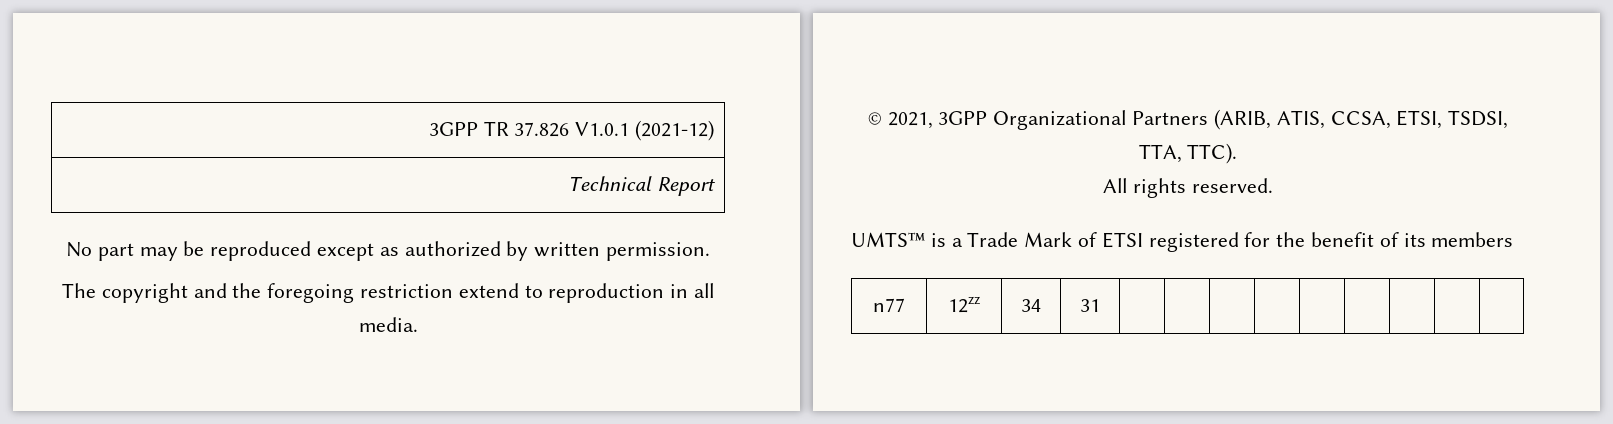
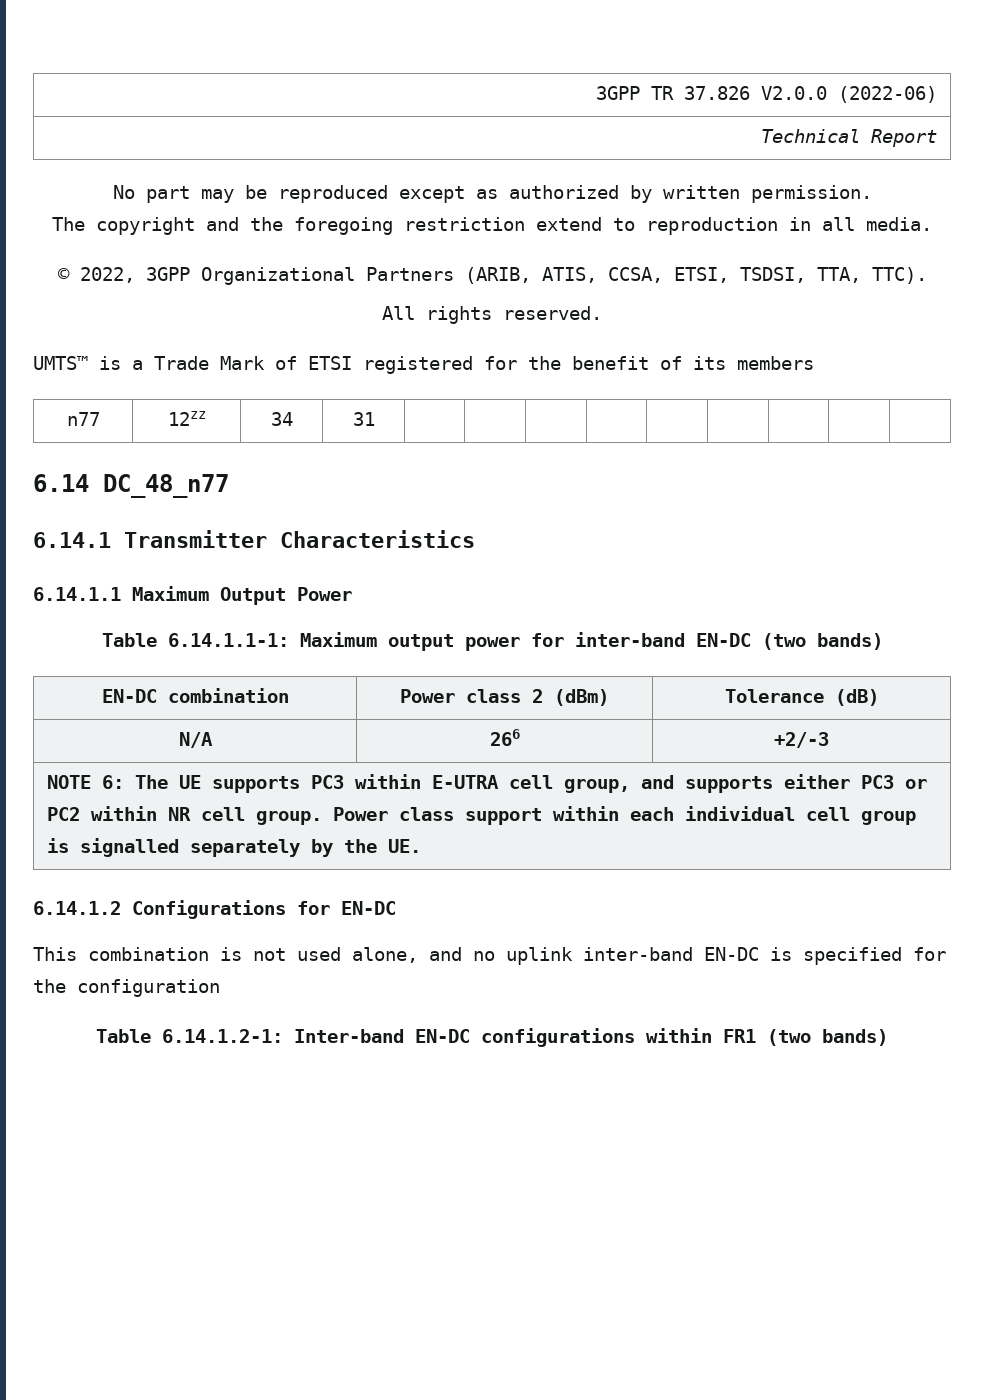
- 3GPP TR 37.826 V1.0.1 (2021-12)
+ 3GPP TR 37.826 V2.0.0 (2022-06)
- © 2021, 3GPP Organizational Partners (ARIB, ATIS, CCSA, ETSI, TSDSI, TTA, TTC).
+ © 2022, 3GPP Organizational Partners (ARIB, ATIS, CCSA, ETSI, TSDSI, TTA, TTC).
+ 6.14 DC_48_n77
+ 6.14.1 Transmitter Characteristics
+ 6.14.1.1 Maximum Output Power
+ Table 6.14.1.1-1: Maximum output power for inter-band EN-DC (two bands)
+ EN-DC combination | Power class 2 (dBm) | Tolerance (dB)
+ N/A | 266 | +2/-3
+ NOTE 6: The UE supports PC3 within E-UTRA cell group, and supports either PC3 or PC2 within NR cell group. Power class support within each individual cell group is signalled separately by the UE.
+ 6.14.1.2 Configurations for EN-DC
+ This combination is not used alone, and no uplink inter-band EN-DC is specified for the configuration
+ Table 6.14.1.2-1: Inter-band EN-DC configurations within FR1 (two bands)

